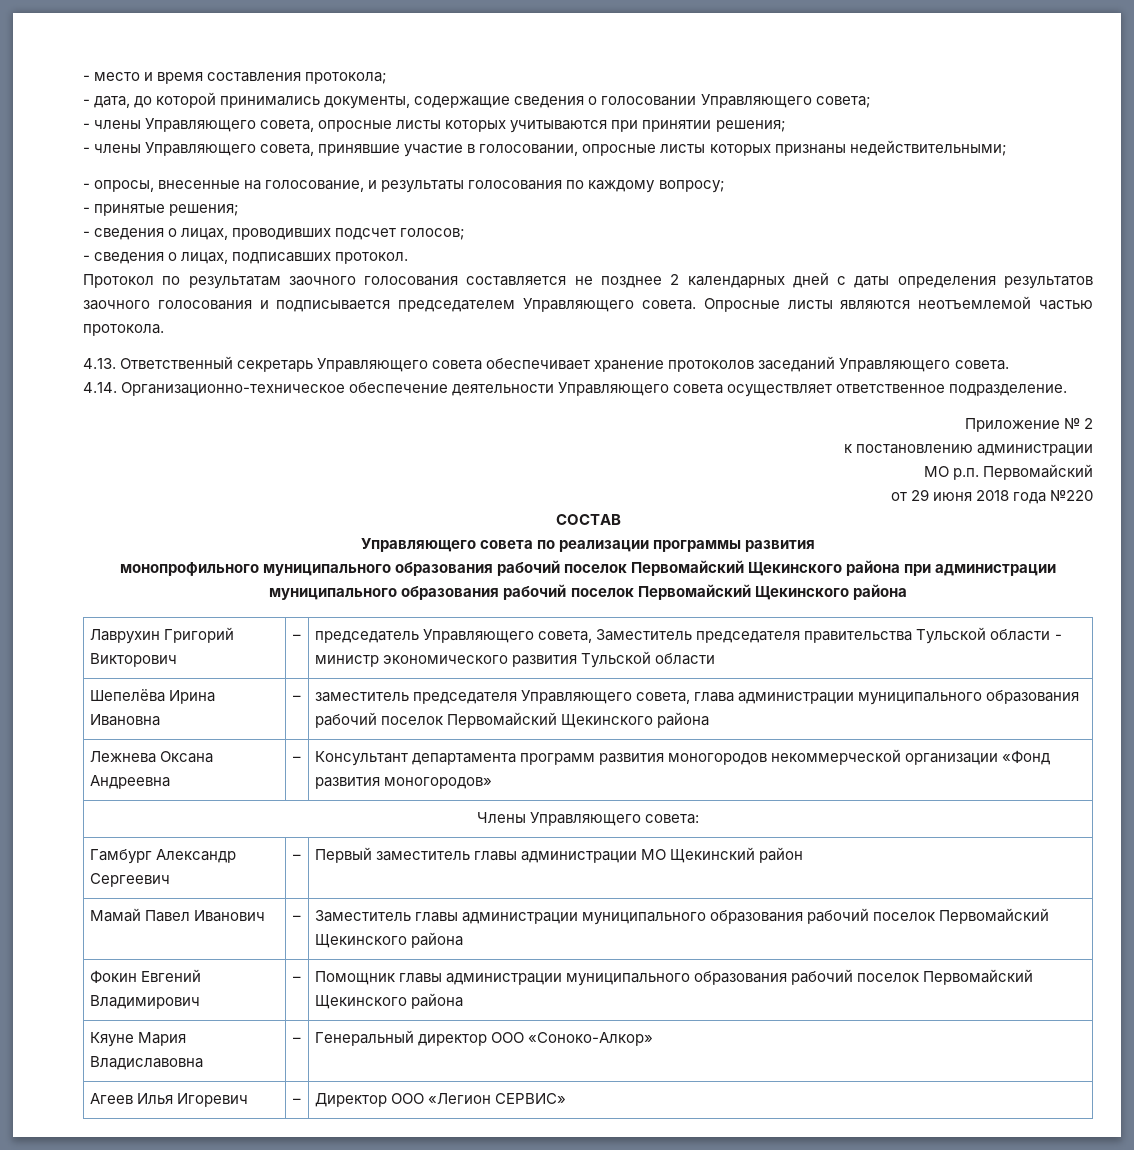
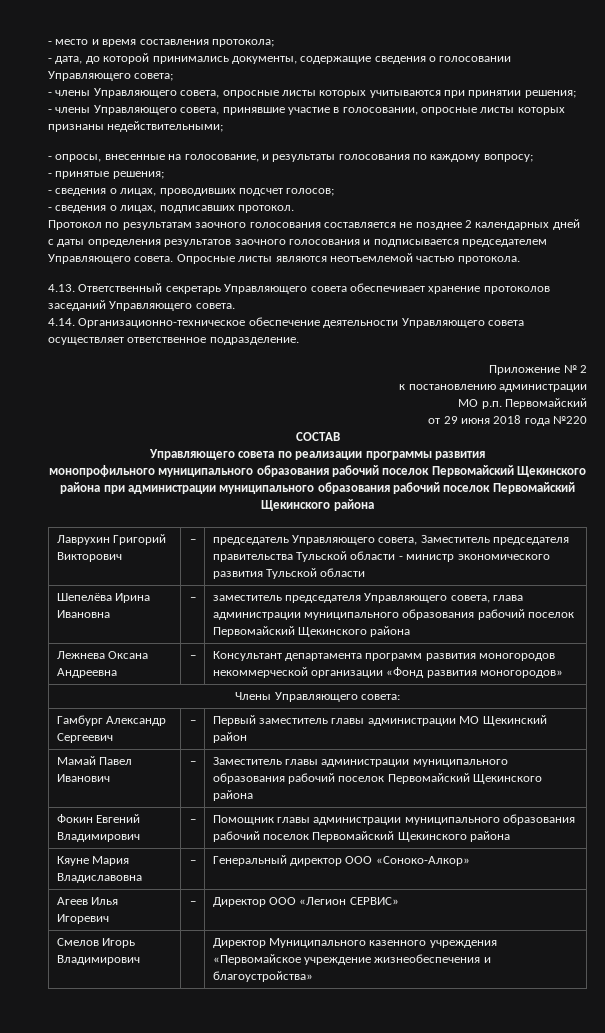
+ Смелов Игорь Владимирович | | Директор Муниципального казенного учреждения «Первомайское учреждение жизнеобеспечения и благоустройства»

